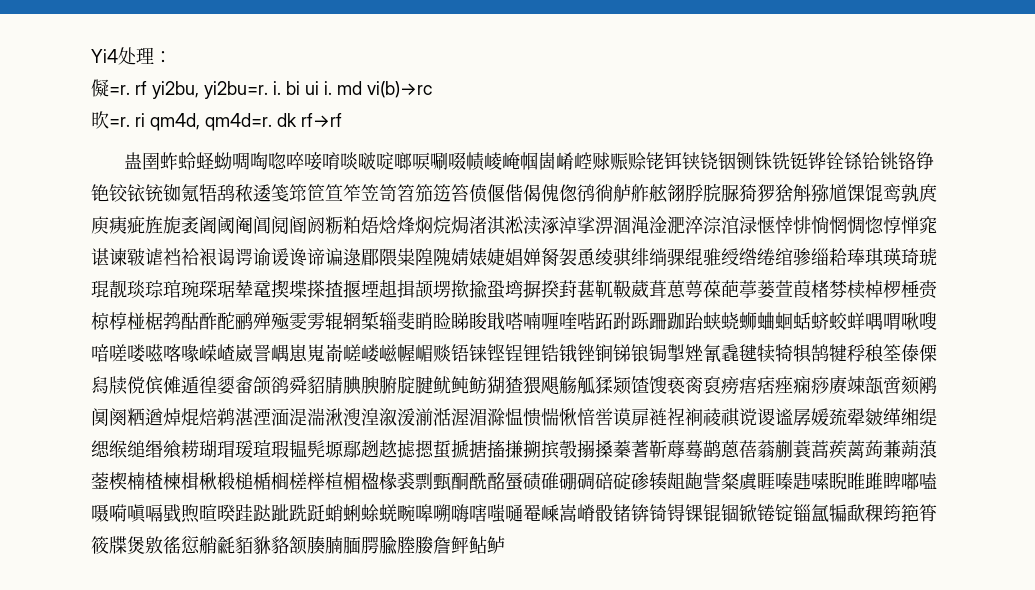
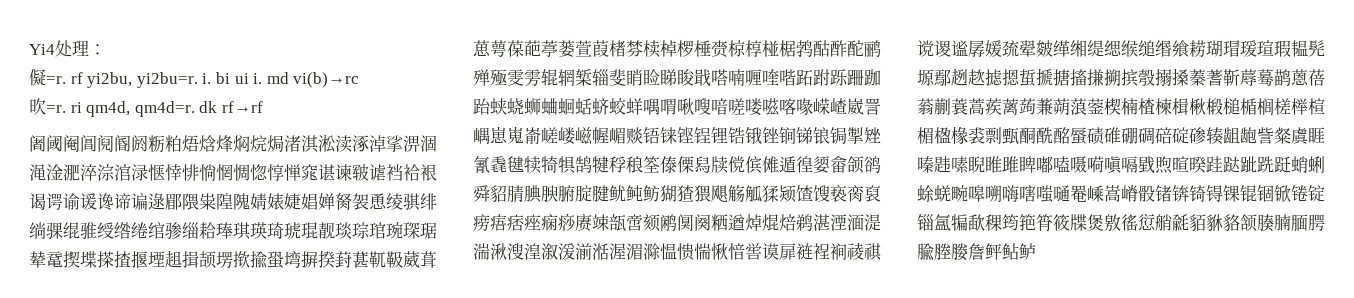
- 蛊圉蚱蛉蛏蚴啁啕唿啐唼唷啖啵啶啷唳唰啜帻崚崦帼崮崤崆赇赈赊铑铒铗铙铟铡铢铣铤铧铨铩铪铫铬铮铯铰铱铳铷氪牾鸹秾逶笺筇笸笪笮笠笥笤笳笾笞偾偃偕偈傀偬鸻徜舻舴舷翎脬脘脲猗猡猞斛猕馗馃馄鸾孰庹庾痍疵旌旎袤阇阈阉阊阋阍阏粝粕焐焓烽焖烷焗渚淇淞渎涿淖挲淠涸渑淦淝淬淙涫渌惬悻悱惝惘惆惚惇惮窕谌谏皲谑裆袷裉谒谔谕谖谗谛谝逯郿隈粜隍隗婧婊婕娼婵胬袈恿绫骐绯绱骒绲骓绶绺绻绾骖缁耠琫琪瑛琦琥琨靓琰琮琯琬琛琚辇鼋揳堞搽揸揠堙趄揖颉塄揿揄蛩塆摒揆葑葚靰靸葳葺葸萼葆葩葶蒌萱葭楮棼椟棹椤棰赍椋椁椪椐鹁酤酢酡鹂殚殛雯雱辊辋椠辎斐睄睑睇睃戢嗒喃喱喹喈跖跗跞跚跏跆蛱蛲蛳蛐蛔蛞蛴蛟蛘喁喟啾嗖喑嗟喽嗞喀喙嵘嵖崴詈嵎崽嵬嵛嵯嵝嵫幄嵋赕铻铼铿锃锂锆锇锉锏锑锒锔掣矬氰毳毽犊犄犋鹄犍稃稂筌傣傈舄牍傥傧傩遁徨媭畲颌鹆舜貂腈腆腴腑腚腱鱿鲀鲂猢猹猥飓觞觚猱颎馇馊亵脔裒痨痦痞痤痫痧赓竦瓿啻颏鹇阒阕粞遒焯焜焙鹈湛湮湎湜湍湫溲湟溆湲湔湉渥湄滁愠愦惴愀愔喾谟扉裢裎裥祾祺谠谡谧孱媛巯翚皴缂缃缇缌缑缒缗飨耢瑚瑁瑗瑄瑕韫髡塬鄢趔趑摅摁蜇搋搪搐搛搠摈彀搦搡蓁蓍靳蓐蓦鹋蒽蓓蓊蒯蓑蒿蒺蓠蒟蒹蒴蒗蓥楔楠楂楝楫楸椴槌楯榈槎榉楦楣楹椽裘剽甄酮酰酩蜃碛碓硼碉碚碇碜辏龃龅訾粲虞睚嗪韪嗉睨睢雎睥嘟嗑嗫嗬嗔嗝戥煦暄暌跬跶跐跣跹蛸蜊蜍蜣畹嗥嗍嗨嗐嗤嗵罨嵊嵩嵴骰锗锛锜锝锞锟锢锨锩锭锱氲犏歃稞筠筢筲筱牒煲敫徭愆艄毹貊貅貉颔腠腩腼腭腧塍媵詹鲆鲇鲈
+ 阇阈阉阊阋阍阏粝粕焐焓烽焖烷焗渚淇淞渎涿淖挲淠涸渑淦淝淬淙涫渌惬悻悱惝惘惆惚惇惮窕谌谏皲谑裆袷裉谒谔谕谖谗谛谝逯郿隈粜隍隗婧婊婕娼婵胬袈恿绫骐绯绱骒绲骓绶绺绻绾骖缁耠琫琪瑛琦琥琨靓琰琮琯琬琛琚辇鼋揳堞搽揸揠堙趄揖颉塄揿揄蛩塆摒揆葑葚靰靸葳葺葸萼葆葩葶蒌萱葭楮棼椟棹椤棰赍椋椁椪椐鹁酤酢酡鹂殚殛雯雱辊辋椠辎斐睄睑睇睃戢嗒喃喱喹喈跖跗跞跚跏跆蛱蛲蛳蛐蛔蛞蛴蛟蛘喁喟啾嗖喑嗟喽嗞喀喙嵘嵖崴詈嵎崽嵬嵛嵯嵝嵫幄嵋赕铻铼铿锃锂锆锇锉锏锑锒锔掣矬氰毳毽犊犄犋鹄犍稃稂筌傣傈舄牍傥傧傩遁徨媭畲颌鹆舜貂腈腆腴腑腚腱鱿鲀鲂猢猹猥飓觞觚猱颎馇馊亵脔裒痨痦痞痤痫痧赓竦瓿啻颏鹇阒阕粞遒焯焜焙鹈湛湮湎湜湍湫溲湟溆湲湔湉渥湄滁愠愦惴愀愔喾谟扉裢裎裥祾祺谠谡谧孱媛巯翚皴缂缃缇缌缑缒缗飨耢瑚瑁瑗瑄瑕韫髡塬鄢趔趑摅摁蜇搋搪搐搛搠摈彀搦搡蓁蓍靳蓐蓦鹋蒽蓓蓊蒯蓑蒿蒺蓠蒟蒹蒴蒗蓥楔楠楂楝楫楸椴槌楯榈槎榉楦楣楹椽裘剽甄酮酰酩蜃碛碓硼碉碚碇碜辏龃龅訾粲虞睚嗪韪嗉睨睢雎睥嘟嗑嗫嗬嗔嗝戥煦暄暌跬跶跐跣跹蛸蜊蜍蜣畹嗥嗍嗨嗐嗤嗵罨嵊嵩嵴骰锗锛锜锝锞锟锢锨锩锭锱氲犏歃稞筠筢筲筱牒煲敫徭愆艄毹貊貅貉颔腠腩腼腭腧塍媵詹鲆鲇鲈

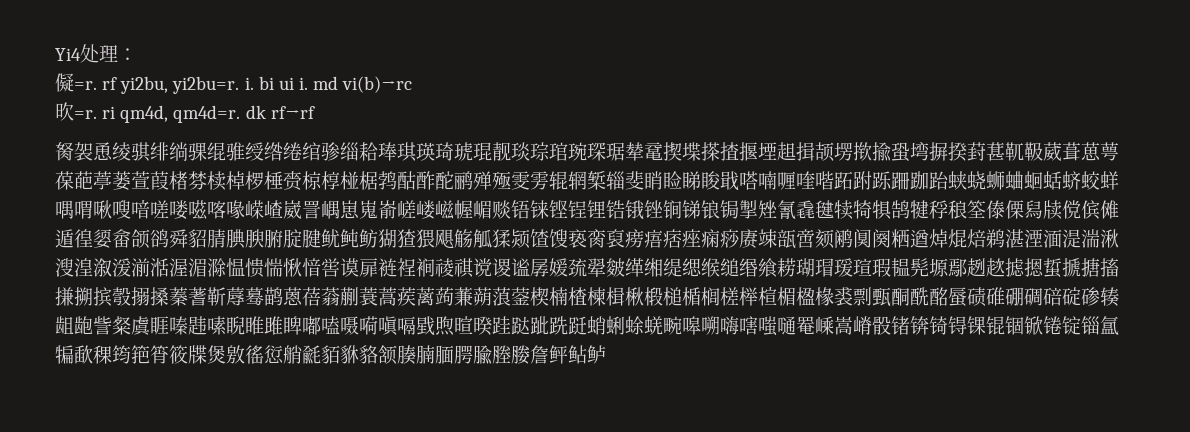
- 阇阈阉阊阋阍阏粝粕焐焓烽焖烷焗渚淇淞渎涿淖挲淠涸渑淦淝淬淙涫渌惬悻悱惝惘惆惚惇惮窕谌谏皲谑裆袷裉谒谔谕谖谗谛谝逯郿隈粜隍隗婧婊婕娼婵胬袈恿绫骐绯绱骒绲骓绶绺绻绾骖缁耠琫琪瑛琦琥琨靓琰琮琯琬琛琚辇鼋揳堞搽揸揠堙趄揖颉塄揿揄蛩塆摒揆葑葚靰靸葳葺葸萼葆葩葶蒌萱葭楮棼椟棹椤棰赍椋椁椪椐鹁酤酢酡鹂殚殛雯雱辊辋椠辎斐睄睑睇睃戢嗒喃喱喹喈跖跗跞跚跏跆蛱蛲蛳蛐蛔蛞蛴蛟蛘喁喟啾嗖喑嗟喽嗞喀喙嵘嵖崴詈嵎崽嵬嵛嵯嵝嵫幄嵋赕铻铼铿锃锂锆锇锉锏锑锒锔掣矬氰毳毽犊犄犋鹄犍稃稂筌傣傈舄牍傥傧傩遁徨媭畲颌鹆舜貂腈腆腴腑腚腱鱿鲀鲂猢猹猥飓觞觚猱颎馇馊亵脔裒痨痦痞痤痫痧赓竦瓿啻颏鹇阒阕粞遒焯焜焙鹈湛湮湎湜湍湫溲湟溆湲湔湉渥湄滁愠愦惴愀愔喾谟扉裢裎裥祾祺谠谡谧孱媛巯翚皴缂缃缇缌缑缒缗飨耢瑚瑁瑗瑄瑕韫髡塬鄢趔趑摅摁蜇搋搪搐搛搠摈彀搦搡蓁蓍靳蓐蓦鹋蒽蓓蓊蒯蓑蒿蒺蓠蒟蒹蒴蒗蓥楔楠楂楝楫楸椴槌楯榈槎榉楦楣楹椽裘剽甄酮酰酩蜃碛碓硼碉碚碇碜辏龃龅訾粲虞睚嗪韪嗉睨睢雎睥嘟嗑嗫嗬嗔嗝戥煦暄暌跬跶跐跣跹蛸蜊蜍蜣畹嗥嗍嗨嗐嗤嗵罨嵊嵩嵴骰锗锛锜锝锞锟锢锨锩锭锱氲犏歃稞筠筢筲筱牒煲敫徭愆艄毹貊貅貉颔腠腩腼腭腧塍媵詹鲆鲇鲈
+ 胬袈恿绫骐绯绱骒绲骓绶绺绻绾骖缁耠琫琪瑛琦琥琨靓琰琮琯琬琛琚辇鼋揳堞搽揸揠堙趄揖颉塄揿揄蛩塆摒揆葑葚靰靸葳葺葸萼葆葩葶蒌萱葭楮棼椟棹椤棰赍椋椁椪椐鹁酤酢酡鹂殚殛雯雱辊辋椠辎斐睄睑睇睃戢嗒喃喱喹喈跖跗跞跚跏跆蛱蛲蛳蛐蛔蛞蛴蛟蛘喁喟啾嗖喑嗟喽嗞喀喙嵘嵖崴詈嵎崽嵬嵛嵯嵝嵫幄嵋赕铻铼铿锃锂锆锇锉锏锑锒锔掣矬氰毳毽犊犄犋鹄犍稃稂筌傣傈舄牍傥傧傩遁徨媭畲颌鹆舜貂腈腆腴腑腚腱鱿鲀鲂猢猹猥飓觞觚猱颎馇馊亵脔裒痨痦痞痤痫痧赓竦瓿啻颏鹇阒阕粞遒焯焜焙鹈湛湮湎湜湍湫溲湟溆湲湔湉渥湄滁愠愦惴愀愔喾谟扉裢裎裥祾祺谠谡谧孱媛巯翚皴缂缃缇缌缑缒缗飨耢瑚瑁瑗瑄瑕韫髡塬鄢趔趑摅摁蜇搋搪搐搛搠摈彀搦搡蓁蓍靳蓐蓦鹋蒽蓓蓊蒯蓑蒿蒺蓠蒟蒹蒴蒗蓥楔楠楂楝楫楸椴槌楯榈槎榉楦楣楹椽裘剽甄酮酰酩蜃碛碓硼碉碚碇碜辏龃龅訾粲虞睚嗪韪嗉睨睢雎睥嘟嗑嗫嗬嗔嗝戥煦暄暌跬跶跐跣跹蛸蜊蜍蜣畹嗥嗍嗨嗐嗤嗵罨嵊嵩嵴骰锗锛锜锝锞锟锢锨锩锭锱氲犏歃稞筠筢筲筱牒煲敫徭愆艄毹貊貅貉颔腠腩腼腭腧塍媵詹鲆鲇鲈

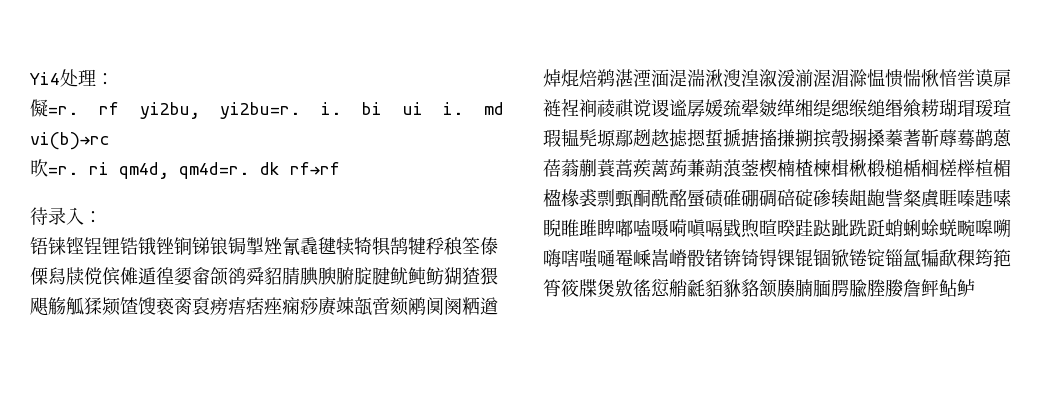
- 胬袈恿绫骐绯绱骒绲骓绶绺绻绾骖缁耠琫琪瑛琦琥琨靓琰琮琯琬琛琚辇鼋揳堞搽揸揠堙趄揖颉塄揿揄蛩塆摒揆葑葚靰靸葳葺葸萼葆葩葶蒌萱葭楮棼椟棹椤棰赍椋椁椪椐鹁酤酢酡鹂殚殛雯雱辊辋椠辎斐睄睑睇睃戢嗒喃喱喹喈跖跗跞跚跏跆蛱蛲蛳蛐蛔蛞蛴蛟蛘喁喟啾嗖喑嗟喽嗞喀喙嵘嵖崴詈嵎崽嵬嵛嵯嵝嵫幄嵋赕铻铼铿锃锂锆锇锉锏锑锒锔掣矬氰毳毽犊犄犋鹄犍稃稂筌傣傈舄牍傥傧傩遁徨媭畲颌鹆舜貂腈腆腴腑腚腱鱿鲀鲂猢猹猥飓觞觚猱颎馇馊亵脔裒痨痦痞痤痫痧赓竦瓿啻颏鹇阒阕粞遒焯焜焙鹈湛湮湎湜湍湫溲湟溆湲湔湉渥湄滁愠愦惴愀愔喾谟扉裢裎裥祾祺谠谡谧孱媛巯翚皴缂缃缇缌缑缒缗飨耢瑚瑁瑗瑄瑕韫髡塬鄢趔趑摅摁蜇搋搪搐搛搠摈彀搦搡蓁蓍靳蓐蓦鹋蒽蓓蓊蒯蓑蒿蒺蓠蒟蒹蒴蒗蓥楔楠楂楝楫楸椴槌楯榈槎榉楦楣楹椽裘剽甄酮酰酩蜃碛碓硼碉碚碇碜辏龃龅訾粲虞睚嗪韪嗉睨睢雎睥嘟嗑嗫嗬嗔嗝戥煦暄暌跬跶跐跣跹蛸蜊蜍蜣畹嗥嗍嗨嗐嗤嗵罨嵊嵩嵴骰锗锛锜锝锞锟锢锨锩锭锱氲犏歃稞筠筢筲筱牒煲敫徭愆艄毹貊貅貉颔腠腩腼腭腧塍媵詹鲆鲇鲈
+ 待录入：
+ 铻铼铿锃锂锆锇锉锏锑锒锔掣矬氰毳毽犊犄犋鹄犍稃稂筌傣傈舄牍傥傧傩遁徨媭畲颌鹆舜貂腈腆腴腑腚腱鱿鲀鲂猢猹猥飓觞觚猱颎馇馊亵脔裒痨痦痞痤痫痧赓竦瓿啻颏鹇阒阕粞遒焯焜焙鹈湛湮湎湜湍湫溲湟溆湲湔渥湄滁愠愦惴愀愔喾谟扉裢裎裥祾祺谠谡谧孱媛巯翚皴缂缃缇缌缑缒缗飨耢瑚瑁瑗瑄瑕韫髡塬鄢趔趑摅摁蜇搋搪搐搛搠摈彀搦搡蓁蓍靳蓐蓦鹋蒽蓓蓊蒯蓑蒿蒺蓠蒟蒹蒴蒗蓥楔楠楂楝楫楸椴槌楯榈槎榉楦楣楹椽裘剽甄酮酰酩蜃碛碓硼碉碚碇碜辏龃龅訾粲虞睚嗪韪嗉睨睢雎睥嘟嗑嗫嗬嗔嗝戥煦暄暌跬跶跐跣跹蛸蜊蜍蜣畹嗥嗍嗨嗐嗤嗵罨嵊嵩嵴骰锗锛锜锝锞锟锢锨锩锭锱氲犏歃稞筠筢筲筱牒煲敫徭愆艄毹貊貅貉颔腠腩腼腭腧塍媵詹鲆鲇鲈

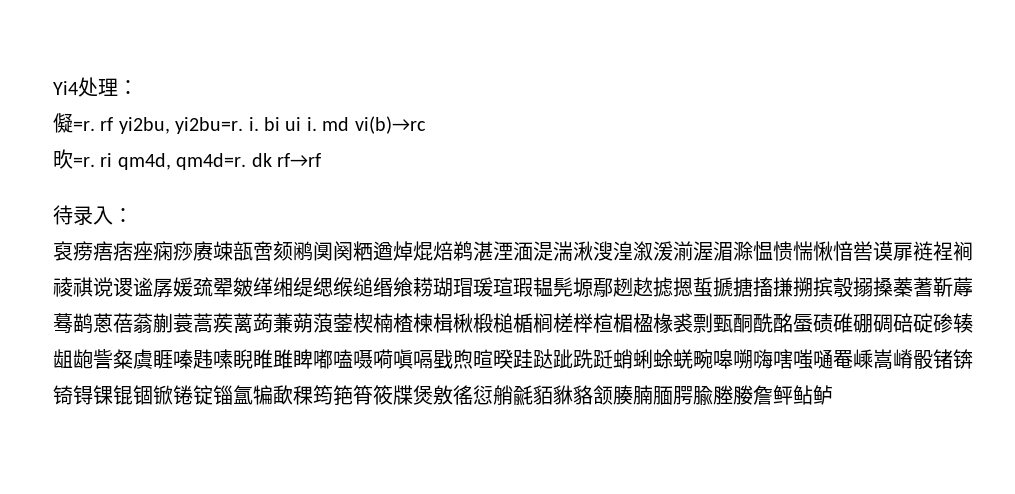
- 铻铼铿锃锂锆锇锉锏锑锒锔掣矬氰毳毽犊犄犋鹄犍稃稂筌傣傈舄牍傥傧傩遁徨媭畲颌鹆舜貂腈腆腴腑腚腱鱿鲀鲂猢猹猥飓觞觚猱颎馇馊亵脔裒痨痦痞痤痫痧赓竦瓿啻颏鹇阒阕粞遒焯焜焙鹈湛湮湎湜湍湫溲湟溆湲湔渥湄滁愠愦惴愀愔喾谟扉裢裎裥祾祺谠谡谧孱媛巯翚皴缂缃缇缌缑缒缗飨耢瑚瑁瑗瑄瑕韫髡塬鄢趔趑摅摁蜇搋搪搐搛搠摈彀搦搡蓁蓍靳蓐蓦鹋蒽蓓蓊蒯蓑蒿蒺蓠蒟蒹蒴蒗蓥楔楠楂楝楫楸椴槌楯榈槎榉楦楣楹椽裘剽甄酮酰酩蜃碛碓硼碉碚碇碜辏龃龅訾粲虞睚嗪韪嗉睨睢雎睥嘟嗑嗫嗬嗔嗝戥煦暄暌跬跶跐跣跹蛸蜊蜍蜣畹嗥嗍嗨嗐嗤嗵罨嵊嵩嵴骰锗锛锜锝锞锟锢锨锩锭锱氲犏歃稞筠筢筲筱牒煲敫徭愆艄毹貊貅貉颔腠腩腼腭腧塍媵詹鲆鲇鲈
+ 裒痨痦痞痤痫痧赓竦瓿啻颏鹇阒阕粞遒焯焜焙鹈湛湮湎湜湍湫溲湟溆湲湔渥湄滁愠愦惴愀愔喾谟扉裢裎裥祾祺谠谡谧孱媛巯翚皴缂缃缇缌缑缒缗飨耢瑚瑁瑗瑄瑕韫髡塬鄢趔趑摅摁蜇搋搪搐搛搠摈彀搦搡蓁蓍靳蓐蓦鹋蒽蓓蓊蒯蓑蒿蒺蓠蒟蒹蒴蒗蓥楔楠楂楝楫楸椴槌楯榈槎榉楦楣楹椽裘剽甄酮酰酩蜃碛碓硼碉碚碇碜辏龃龅訾粲虞睚嗪韪嗉睨睢雎睥嘟嗑嗫嗬嗔嗝戥煦暄暌跬跶跐跣跹蛸蜊蜍蜣畹嗥嗍嗨嗐嗤嗵罨嵊嵩嵴骰锗锛锜锝锞锟锢锨锩锭锱氲犏歃稞筠筢筲筱牒煲敫徭愆艄毹貊貅貉颔腠腩腼腭腧塍媵詹鲆鲇鲈

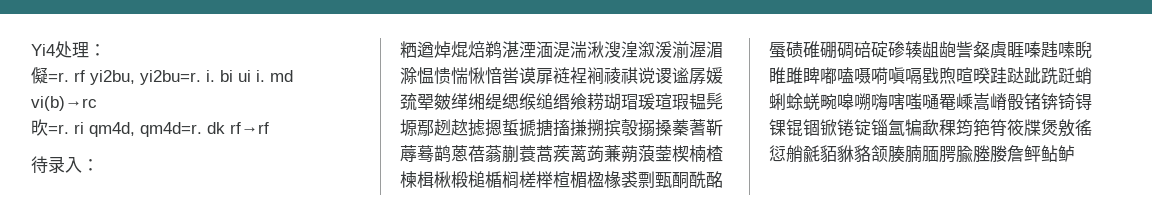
- 裒痨痦痞痤痫痧赓竦瓿啻颏鹇阒阕粞遒焯焜焙鹈湛湮湎湜湍湫溲湟溆湲湔渥湄滁愠愦惴愀愔喾谟扉裢裎裥祾祺谠谡谧孱媛巯翚皴缂缃缇缌缑缒缗飨耢瑚瑁瑗瑄瑕韫髡塬鄢趔趑摅摁蜇搋搪搐搛搠摈彀搦搡蓁蓍靳蓐蓦鹋蒽蓓蓊蒯蓑蒿蒺蓠蒟蒹蒴蒗蓥楔楠楂楝楫楸椴槌楯榈槎榉楦楣楹椽裘剽甄酮酰酩蜃碛碓硼碉碚碇碜辏龃龅訾粲虞睚嗪韪嗉睨睢雎睥嘟嗑嗫嗬嗔嗝戥煦暄暌跬跶跐跣跹蛸蜊蜍蜣畹嗥嗍嗨嗐嗤嗵罨嵊嵩嵴骰锗锛锜锝锞锟锢锨锩锭锱氲犏歃稞筠筢筲筱牒煲敫徭愆艄毹貊貅貉颔腠腩腼腭腧塍媵詹鲆鲇鲈
+ 粞遒焯焜焙鹈湛湮湎湜湍湫溲湟溆湲湔渥湄滁愠愦惴愀愔喾谟扉裢裎裥祾祺谠谡谧孱媛巯翚皴缂缃缇缌缑缒缗飨耢瑚瑁瑗瑄瑕韫髡塬鄢趔趑摅摁蜇搋搪搐搛搠摈彀搦搡蓁蓍靳蓐蓦鹋蒽蓓蓊蒯蓑蒿蒺蓠蒟蒹蒴蒗蓥楔楠楂楝楫楸椴槌楯榈槎榉楦楣楹椽裘剽甄酮酰酩蜃碛碓硼碉碚碇碜辏龃龅訾粲虞睚嗪韪嗉睨睢雎睥嘟嗑嗫嗬嗔嗝戥煦暄暌跬跶跐跣跹蛸蜊蜍蜣畹嗥嗍嗨嗐嗤嗵罨嵊嵩嵴骰锗锛锜锝锞锟锢锨锩锭锱氲犏歃稞筠筢筲筱牒煲敫徭愆艄毹貊貅貉颔腠腩腼腭腧塍媵詹鲆鲇鲈

